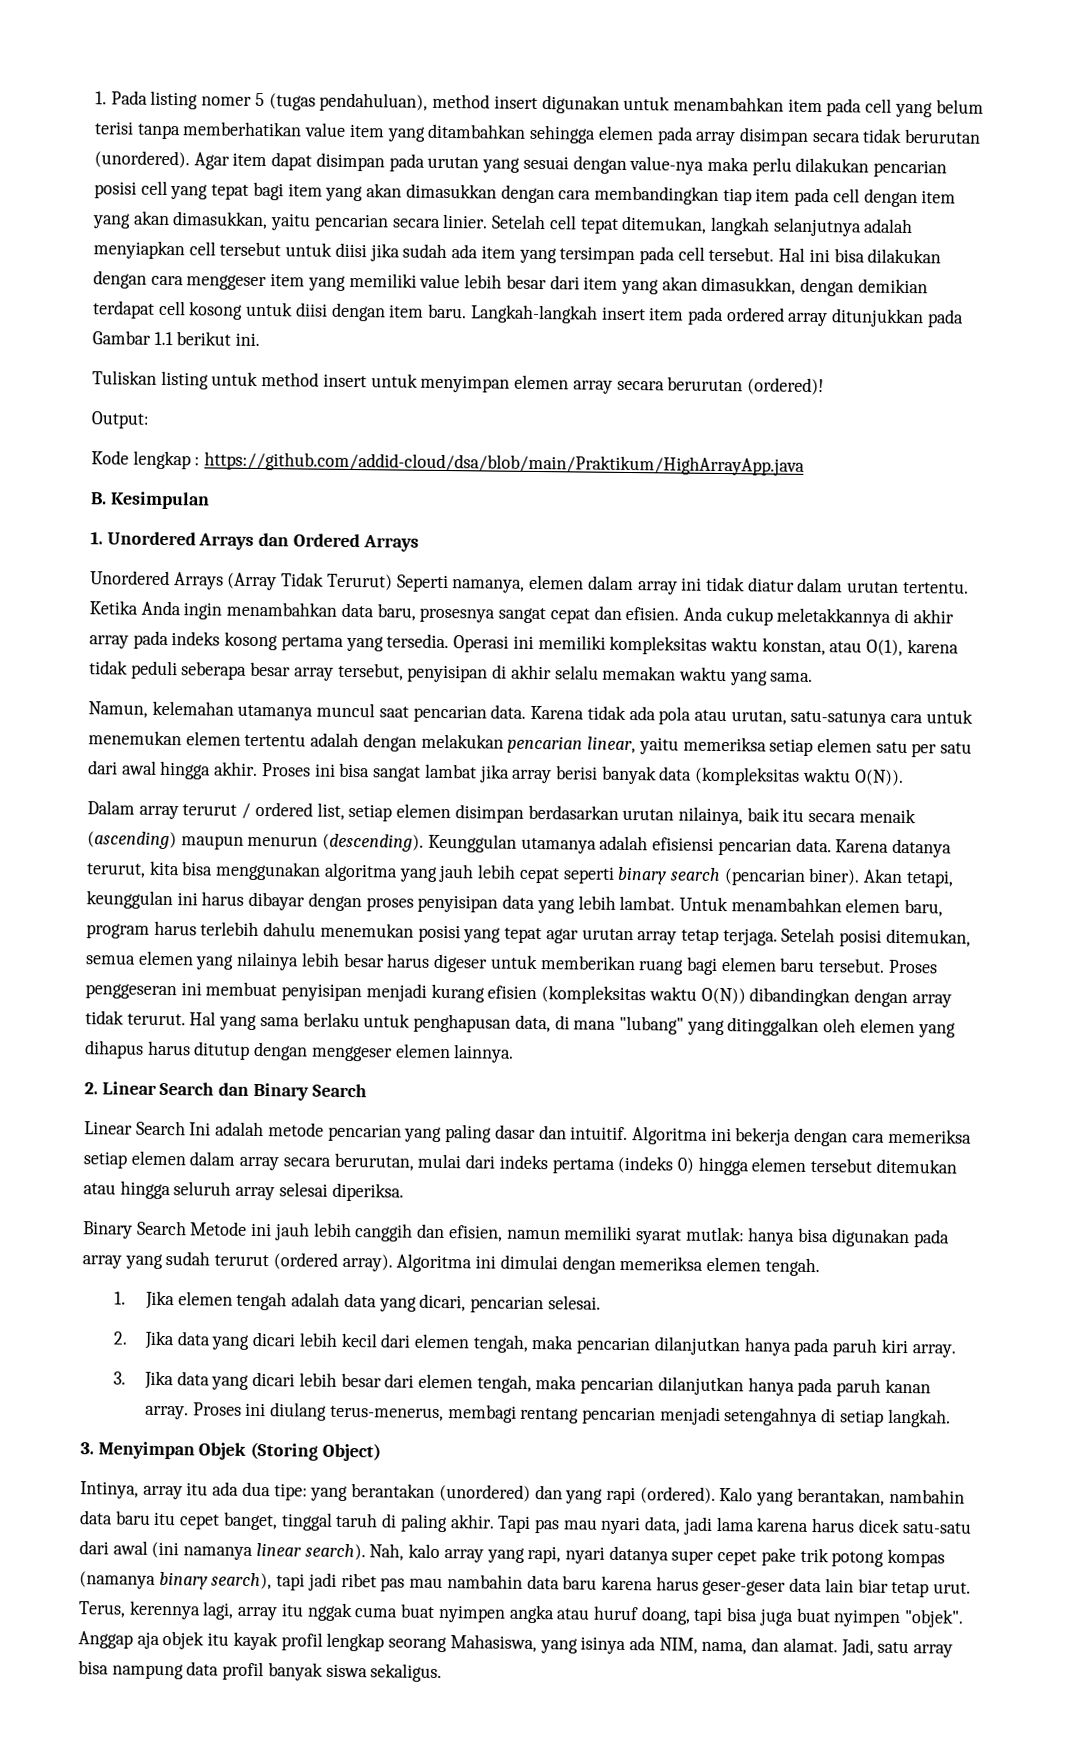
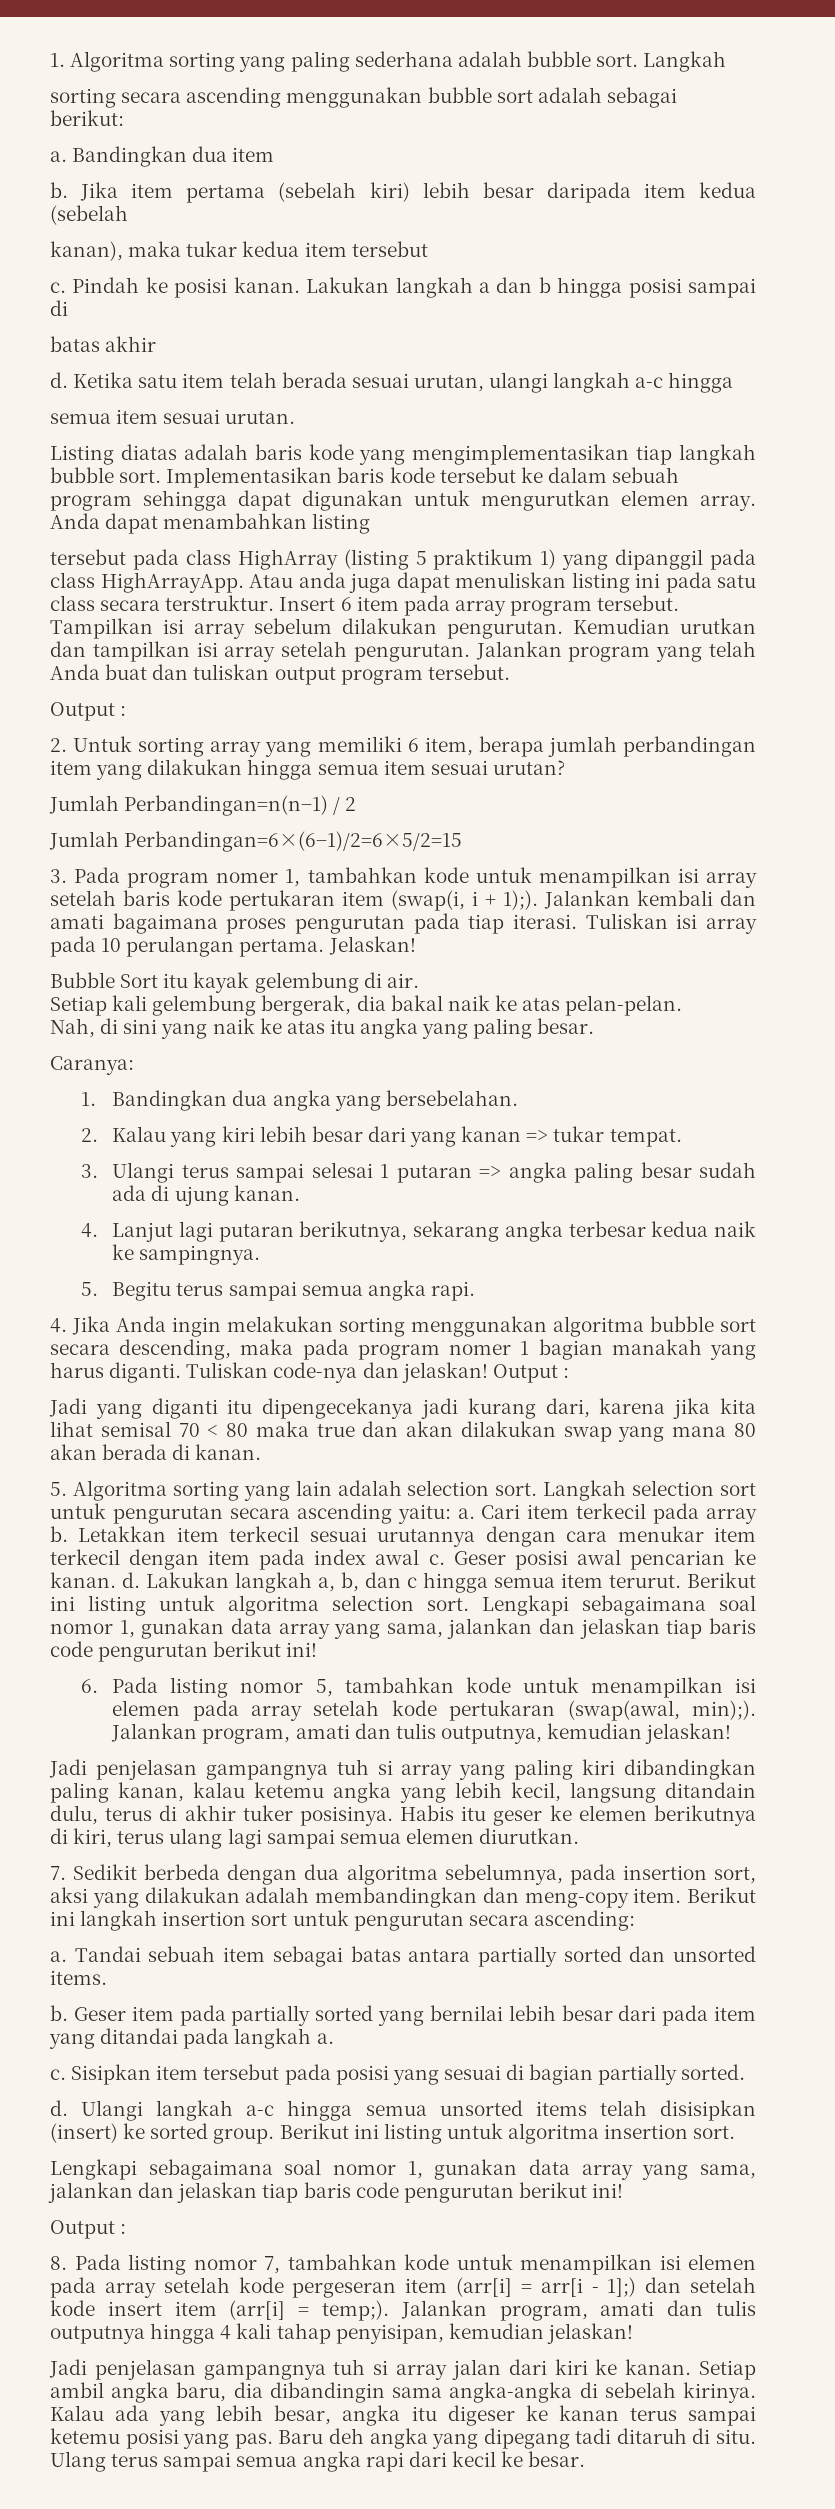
- 1. Pada listing nomer 5 (tugas pendahuluan), method insert digunakan untuk menambahkan item pada cell yang belum terisi tanpa memberhatikan value item yang ditambahkan sehingga elemen pada array disimpan secara tidak berurutan (unordered). Agar item dapat disimpan pada urutan yang sesuai dengan value-nya maka perlu dilakukan pencarian posisi cell yang tepat bagi item yang akan dimasukkan dengan cara membandingkan tiap item pada cell dengan item yang akan dimasukkan, yaitu pencarian secara linier. Setelah cell tepat ditemukan, langkah selanjutnya adalah menyiapkan cell tersebut untuk diisi jika sudah ada item yang tersimpan pada cell tersebut. Hal ini bisa dilakukan dengan cara menggeser item yang memiliki value lebih besar dari item yang akan dimasukkan, dengan demikian terdapat cell kosong untuk diisi dengan item baru. Langkah-langkah insert item pada ordered array ditunjukkan pada Gambar 1.1 berikut ini.
- Tuliskan listing untuk method insert untuk menyimpan elemen array secara berurutan (ordered)!
- Output:
- Kode lengkap : https://github.com/addid-cloud/dsa/blob/main/Praktikum/HighArrayApp.java
- B. Kesimpulan
- 1. Unordered Arrays dan Ordered Arrays
- Unordered Arrays (Array Tidak Terurut) Seperti namanya, elemen dalam array ini tidak diatur dalam urutan tertentu. Ketika Anda ingin menambahkan data baru, prosesnya sangat cepat dan efisien. Anda cukup meletakkannya di akhir array pada indeks kosong pertama yang tersedia. Operasi ini memiliki kompleksitas waktu konstan, atau O(1), karena tidak peduli seberapa besar array tersebut, penyisipan di akhir selalu memakan waktu yang sama.
- Namun, kelemahan utamanya muncul saat pencarian data. Karena tidak ada pola atau urutan, satu-satunya cara untuk menemukan elemen tertentu adalah dengan melakukan pencarian linear, yaitu memeriksa setiap elemen satu per satu dari awal hingga akhir. Proses ini bisa sangat lambat jika array berisi banyak data (kompleksitas waktu O(N)).
- Dalam array terurut / ordered list, setiap elemen disimpan berdasarkan urutan nilainya, baik itu secara menaik (ascending) maupun menurun (descending). Keunggulan utamanya adalah efisiensi pencarian data. Karena datanya terurut, kita bisa menggunakan algoritma yang jauh lebih cepat seperti binary search (pencarian biner). Akan tetapi, keunggulan ini harus dibayar dengan proses penyisipan data yang lebih lambat. Untuk menambahkan elemen baru, program harus terlebih dahulu menemukan posisi yang tepat agar urutan array tetap terjaga. Setelah posisi ditemukan, semua elemen yang nilainya lebih besar harus digeser untuk memberikan ruang bagi elemen baru tersebut. Proses penggeseran ini membuat penyisipan menjadi kurang efisien (kompleksitas waktu O(N)) dibandingkan dengan array tidak terurut. Hal yang sama berlaku untuk penghapusan data, di mana "lubang" yang ditinggalkan oleh elemen yang dihapus harus ditutup dengan menggeser elemen lainnya.
- 2. Linear Search dan Binary Search
- Linear Search Ini adalah metode pencarian yang paling dasar dan intuitif. Algoritma ini bekerja dengan cara memeriksa setiap elemen dalam array secara berurutan, mulai dari indeks pertama (indeks 0) hingga elemen tersebut ditemukan atau hingga seluruh array selesai diperiksa.
- Binary Search Metode ini jauh lebih canggih dan efisien, namun memiliki syarat mutlak: hanya bisa digunakan pada array yang sudah terurut (ordered array). Algoritma ini dimulai dengan memeriksa elemen tengah.
- 1. Jika elemen tengah adalah data yang dicari, pencarian selesai.
- 2. Jika data yang dicari lebih kecil dari elemen tengah, maka pencarian dilanjutkan hanya pada paruh kiri array.
- 3. Jika data yang dicari lebih besar dari elemen tengah, maka pencarian dilanjutkan hanya pada paruh kanan array. Proses ini diulang terus-menerus, membagi rentang pencarian menjadi setengahnya di setiap langkah.
- 3. Menyimpan Objek (Storing Object)
- Intinya, array itu ada dua tipe: yang berantakan (unordered) dan yang rapi (ordered). Kalo yang berantakan, nambahin data baru itu cepet banget, tinggal taruh di paling akhir. Tapi pas mau nyari data, jadi lama karena harus dicek satu-satu dari awal (ini namanya linear search). Nah, kalo array yang rapi, nyari datanya super cepet pake trik potong kompas (namanya binary search), tapi jadi ribet pas mau nambahin data baru karena harus geser-geser data lain biar tetap urut. Terus, kerennya lagi, array itu nggak cuma buat nyimpen angka atau huruf doang, tapi bisa juga buat nyimpen "objek". Anggap aja objek itu kayak profil lengkap seorang Mahasiswa, yang isinya ada NIM, nama, dan alamat. Jadi, satu array bisa nampung data profil banyak siswa sekaligus.
+ 1. Algoritma sorting yang paling sederhana adalah bubble sort. Langkah
+ sorting secara ascending menggunakan bubble sort adalah sebagai berikut:
+ a. Bandingkan dua item
+ b. Jika item pertama (sebelah kiri) lebih besar daripada item kedua (sebelah
+ kanan), maka tukar kedua item tersebut
+ c. Pindah ke posisi kanan. Lakukan langkah a dan b hingga posisi sampai di
+ batas akhir
+ d. Ketika satu item telah berada sesuai urutan, ulangi langkah a-c hingga
+ semua item sesuai urutan.
+ Listing diatas adalah baris kode yang mengimplementasikan tiap langkah bubble sort. Implementasikan baris kode tersebut ke dalam sebuah program sehingga dapat digunakan untuk mengurutkan elemen array. Anda dapat menambahkan listing
+ tersebut pada class HighArray (listing 5 praktikum 1) yang dipanggil pada class HighArrayApp. Atau anda juga dapat menuliskan listing ini pada satu class secara terstruktur. Insert 6 item pada array program tersebut. Tampilkan isi array sebelum dilakukan pengurutan. Kemudian urutkan dan tampilkan isi array setelah pengurutan. Jalankan program yang telah Anda buat dan tuliskan output program tersebut.
+ Output :
+ 2. Untuk sorting array yang memiliki 6 item, berapa jumlah perbandingan item yang dilakukan hingga semua item sesuai urutan?
+ Jumlah Perbandingan=n(n−1) / 2
+ Jumlah Perbandingan=6×(6−1)/2=6×5/2=15
+ 3. Pada program nomer 1, tambahkan kode untuk menampilkan isi array setelah baris kode pertukaran item (swap(i, i + 1);). Jalankan kembali dan amati bagaimana proses pengurutan pada tiap iterasi. Tuliskan isi array pada 10 perulangan pertama. Jelaskan!
+ Bubble Sort itu kayak gelembung di air.
+ Setiap kali gelembung bergerak, dia bakal naik ke atas pelan-pelan.
+ Nah, di sini yang naik ke atas itu angka yang paling besar.
+ Caranya:
+ 1. Bandingkan dua angka yang bersebelahan.
+ 2. Kalau yang kiri lebih besar dari yang kanan => tukar tempat.
+ 3. Ulangi terus sampai selesai 1 putaran => angka paling besar sudah ada di ujung kanan.
+ 4. Lanjut lagi putaran berikutnya, sekarang angka terbesar kedua naik ke sampingnya.
+ 5. Begitu terus sampai semua angka rapi.
+ 4. Jika Anda ingin melakukan sorting menggunakan algoritma bubble sort secara descending, maka pada program nomer 1 bagian manakah yang harus diganti. Tuliskan code-nya dan jelaskan! Output :
+ Jadi yang diganti itu dipengecekanya jadi kurang dari, karena jika kita lihat semisal 70 < 80 maka true dan akan dilakukan swap yang mana 80 akan berada di kanan.
+ 5. Algoritma sorting yang lain adalah selection sort. Langkah selection sort untuk pengurutan secara ascending yaitu: a. Cari item terkecil pada array b. Letakkan item terkecil sesuai urutannya dengan cara menukar item terkecil dengan item pada index awal c. Geser posisi awal pencarian ke kanan. d. Lakukan langkah a, b, dan c hingga semua item terurut. Berikut ini listing untuk algoritma selection sort. Lengkapi sebagaimana soal nomor 1, gunakan data array yang sama, jalankan dan jelaskan tiap baris code pengurutan berikut ini!
+ 6. Pada listing nomor 5, tambahkan kode untuk menampilkan isi elemen pada array setelah kode pertukaran (swap(awal, min);). Jalankan program, amati dan tulis outputnya, kemudian jelaskan!
+ Jadi penjelasan gampangnya tuh si array yang paling kiri dibandingkan paling kanan, kalau ketemu angka yang lebih kecil, langsung ditandain dulu, terus di akhir tuker posisinya. Habis itu geser ke elemen berikutnya di kiri, terus ulang lagi sampai semua elemen diurutkan.
+ 7. Sedikit berbeda dengan dua algoritma sebelumnya, pada insertion sort, aksi yang dilakukan adalah membandingkan dan meng-copy item. Berikut ini langkah insertion sort untuk pengurutan secara ascending:
+ a. Tandai sebuah item sebagai batas antara partially sorted dan unsorted items.
+ b. Geser item pada partially sorted yang bernilai lebih besar dari pada item yang ditandai pada langkah a.
+ c. Sisipkan item tersebut pada posisi yang sesuai di bagian partially sorted.
+ d. Ulangi langkah a-c hingga semua unsorted items telah disisipkan (insert) ke sorted group. Berikut ini listing untuk algoritma insertion sort.
+ Lengkapi sebagaimana soal nomor 1, gunakan data array yang sama, jalankan dan jelaskan tiap baris code pengurutan berikut ini!
+ Output :
+ 8. Pada listing nomor 7, tambahkan kode untuk menampilkan isi elemen pada array setelah kode pergeseran item (arr[i] = arr[i - 1];) dan setelah kode insert item (arr[i] = temp;). Jalankan program, amati dan tulis outputnya hingga 4 kali tahap penyisipan, kemudian jelaskan!
+ Jadi penjelasan gampangnya tuh si array jalan dari kiri ke kanan. Setiap ambil angka baru, dia dibandingin sama angka-angka di sebelah kirinya. Kalau ada yang lebih besar, angka itu digeser ke kanan terus sampai ketemu posisi yang pas. Baru deh angka yang dipegang tadi ditaruh di situ. Ulang terus sampai semua angka rapi dari kecil ke besar.

